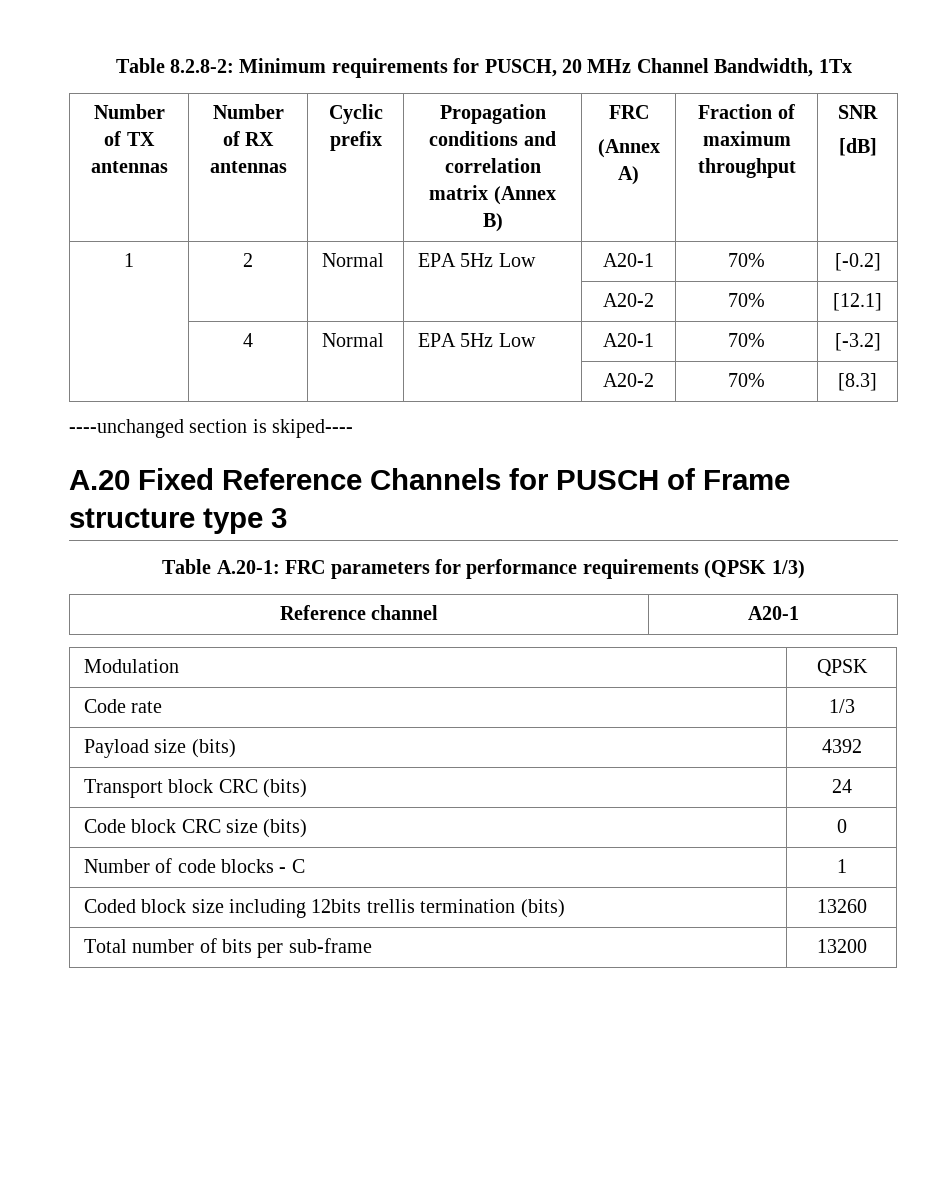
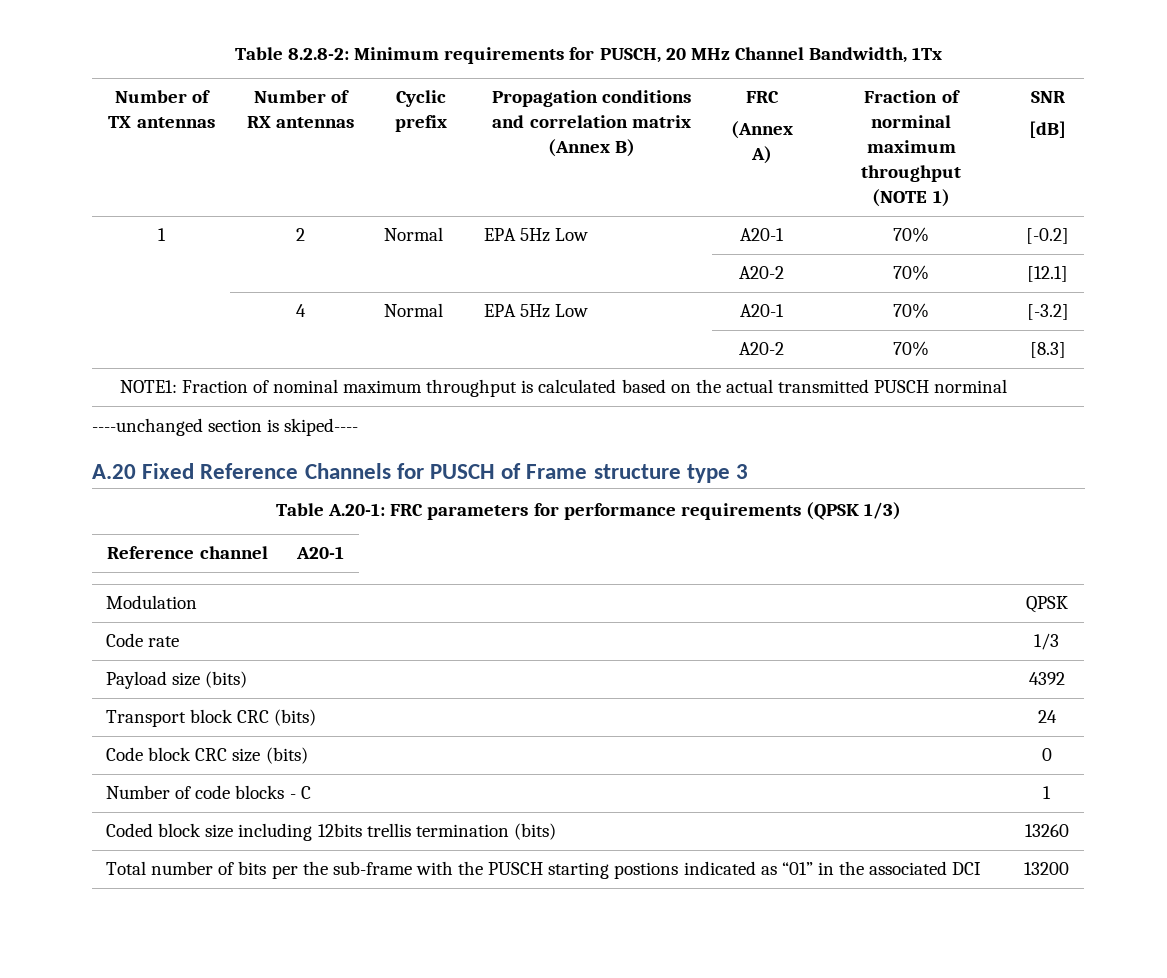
  Number of TX antennas | Number of RX antennas | Cyclic prefix | Propagation conditions and correlation matrix (Annex B) | FRC
- (Annex A) | Fraction of maximum throughput | SNR
+ (Annex A) | Fraction of norminal maximum throughput
+ (NOTE 1) | SNR
+ NOTE1: Fraction of nominal maximum throughput is calculated based on the actual transmitted PUSCH norminal
- Total number of bits per sub-frame | 13200
+ Total number of bits per the sub-frame with the PUSCH starting postions indicated as “01” in the associated DCI | 13200

